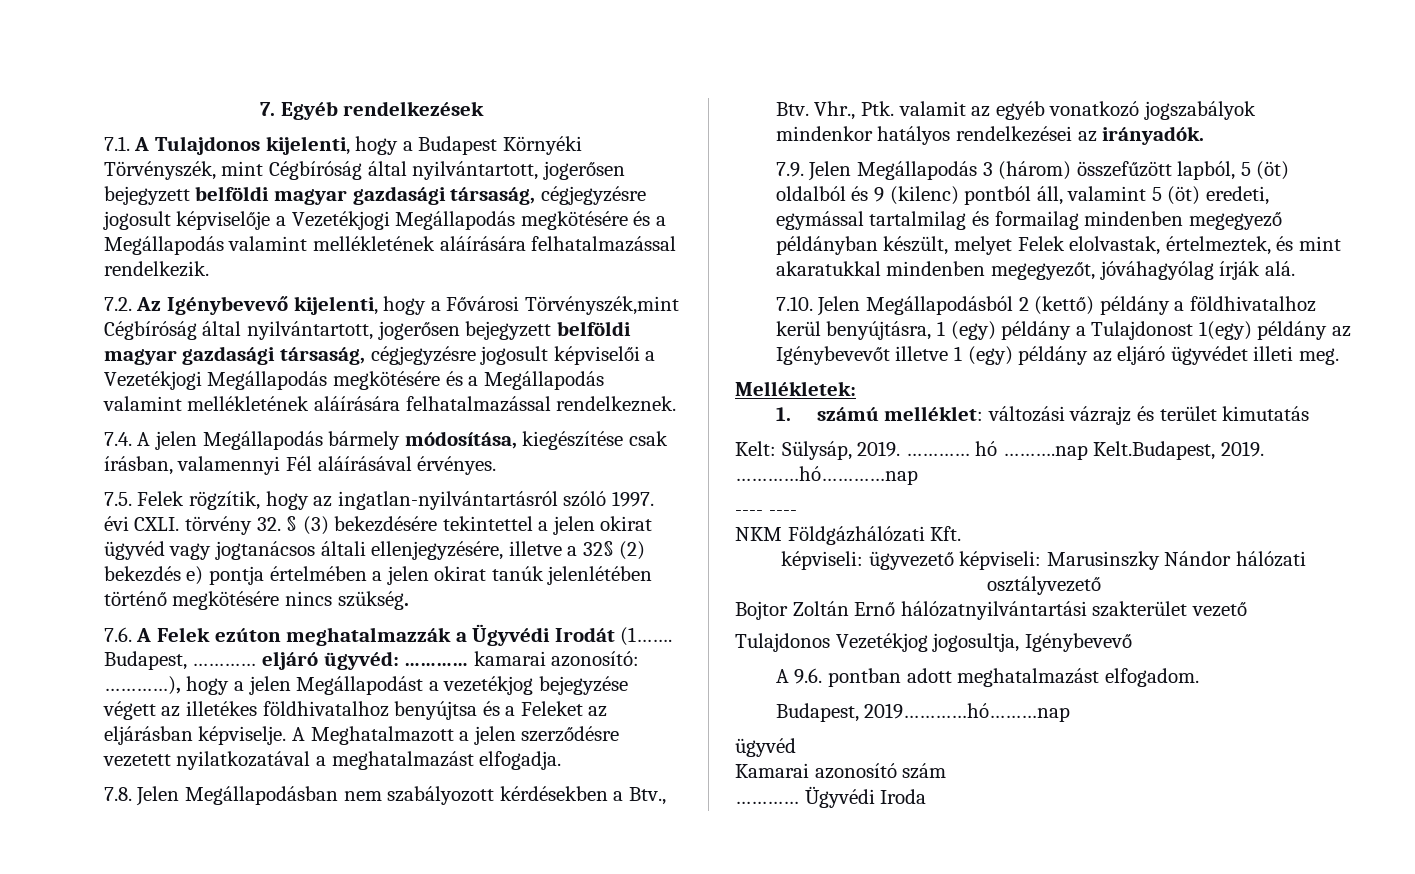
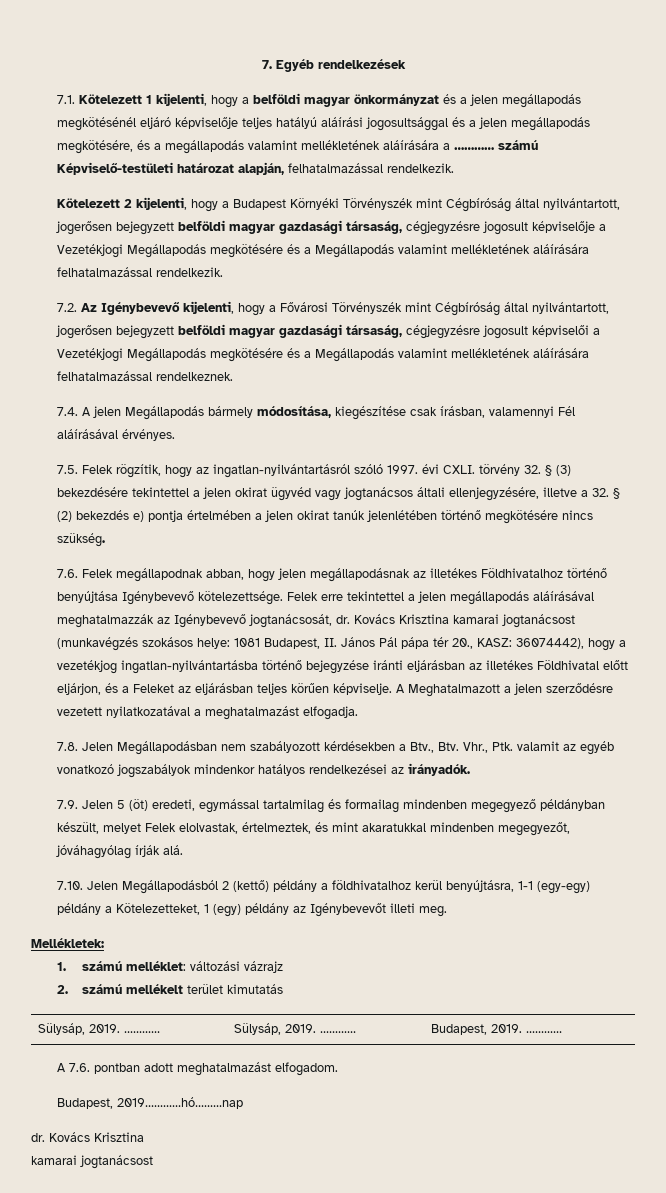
- 7.1. A Tulajdonos kijelenti, hogy a Budapest Környéki Törvényszék, mint Cégbíróság által nyilvántartott, jogerősen bejegyzett belföldi magyar gazdasági társaság, cégjegyzésre jogosult képviselője a Vezetékjogi Megállapodás megkötésére és a Megállapodás valamint mellékletének aláírására felhatalmazással rendelkezik.
+ 7.1. Kötelezett 1 kijelenti, hogy a belföldi magyar önkormányzat és a jelen megállapodás megkötésénél eljáró képviselője teljes hatályú aláírási jogosultsággal és a jelen megállapodás megkötésére, és a megállapodás valamint mellékletének aláírására a ………… számú Képviselő-testületi határozat alapján, felhatalmazással rendelkezik.
+ Kötelezett 2 kijelenti, hogy a Budapest Környéki Törvényszék mint Cégbíróság által nyilvántartott, jogerősen bejegyzett belföldi magyar gazdasági társaság, cégjegyzésre jogosult képviselője a Vezetékjogi Megállapodás megkötésére és a Megállapodás valamint mellékletének aláírására felhatalmazással rendelkezik.
- 7.2. Az Igénybevevő kijelenti, hogy a Fővárosi Törvényszék,mint Cégbíróság által nyilvántartott, jogerősen bejegyzett belföldi magyar gazdasági társaság, cégjegyzésre jogosult képviselői a Vezetékjogi Megállapodás megkötésére és a Megállapodás valamint mellékletének aláírására felhatalmazással rendelkeznek.
+ 7.2. Az Igénybevevő kijelenti, hogy a Fővárosi Törvényszék mint Cégbíróság által nyilvántartott, jogerősen bejegyzett belföldi magyar gazdasági társaság, cégjegyzésre jogosult képviselői a Vezetékjogi Megállapodás megkötésére és a Megállapodás valamint mellékletének aláírására felhatalmazással rendelkeznek.
- 7.5. Felek rögzítik, hogy az ingatlan-nyilvántartásról szóló 1997. évi CXLI. törvény 32. § (3) bekezdésére tekintettel a jelen okirat ügyvéd vagy jogtanácsos általi ellenjegyzésére, illetve a 32§ (2) bekezdés e) pontja értelmében a jelen okirat tanúk jelenlétében történő megkötésére nincs szükség.
+ 7.5. Felek rögzítik, hogy az ingatlan-nyilvántartásról szóló 1997. évi CXLI. törvény 32. § (3) bekezdésére tekintettel a jelen okirat ügyvéd vagy jogtanácsos általi ellenjegyzésére, illetve a 32. § (2) bekezdés e) pontja értelmében a jelen okirat tanúk jelenlétében történő megkötésére nincs szükség.
- 7.6. A Felek ezúton meghatalmazzák a Ügyvédi Irodát (1……. Budapest, ………… eljáró ügyvéd: ………… kamarai azonosító: …………), hogy a jelen Megállapodást a vezetékjog bejegyzése végett az illetékes földhivatalhoz benyújtsa és a Feleket az eljárásban képviselje.
+ 7.6. Felek megállapodnak abban, hogy jelen megállapodásnak az illetékes Földhivatalhoz történő benyújtása Igénybevevő kötelezettsége. Felek erre tekintettel a jelen megállapodás aláírásával meghatalmazzák az Igénybevevő jogtanácsosát, dr. Kovács Krisztina kamarai jogtanácsost (munkavégzés szokásos helye: 1081 Budapest, II. János Pál pápa tér 20., KASZ: 36074442), hogy a vezetékjog ingatlan-nyilvántartásba történő bejegyzése iránti eljárásban az illetékes Földhivatal előtt eljárjon, és a Feleket az eljárásban teljes körűen képviselje.
- 7.9. Jelen Megállapodás 3 (három) összefűzött lapból, 5 (öt) oldalból és 9 (kilenc) pontból áll, valamint 5 (öt) eredeti, egymással tartalmilag és formailag mindenben megegyező példányban készült, melyet Felek elolvastak, értelmeztek, és mint akaratukkal mindenben megegyezőt, jóváhagyólag írják alá.
+ 7.9. Jelen 5 (öt) eredeti, egymással tartalmilag és formailag mindenben megegyező példányban készült, melyet Felek elolvastak, értelmeztek, és mint akaratukkal mindenben megegyezőt, jóváhagyólag írják alá.
- 7.10. Jelen Megállapodásból 2 (kettő) példány a földhivatalhoz kerül benyújtásra, 1 (egy) példány a Tulajdonost 1(egy) példány az Igénybevevőt illetve 1 (egy) példány az eljáró ügyvédet illeti meg.
+ 7.10. Jelen Megállapodásból 2 (kettő) példány a földhivatalhoz kerül benyújtásra, 1-1 (egy-egy) példány a Kötelezetteket, 1 (egy) példány az Igénybevevőt illeti meg.
- 1. számú melléklet: változási vázrajz és terület kimutatás
+ 1. számú melléklet: változási vázrajz
+ 2. számú mellékelt terület kimutatás
- Kelt: Sülysáp, 2019. ………… hó ……….nap Kelt.Budapest, 2019. …………hó…………nap
- ---- ----
- NKM Földgázhálózati Kft.
- képviseli: ügyvezető képviseli: Marusinszky Nándor hálózati osztályvezető
- Bojtor Zoltán Ernő hálózatnyilvántartási szakterület vezető
- Tulajdonos Vezetékjog jogosultja, Igénybevevő
- A 9.6. pontban adott meghatalmazást elfogadom.
+ Sülysáp, 2019. ………… | Sülysáp, 2019. ………… | Budapest, 2019. …………
+ A 7.6. pontban adott meghatalmazást elfogadom.
  Budapest, 2019…………hó………nap
- ügyvéd
- Kamarai azonosító szám
- ………… Ügyvédi Iroda
+ dr. Kovács Krisztina
+ kamarai jogtanácsost

